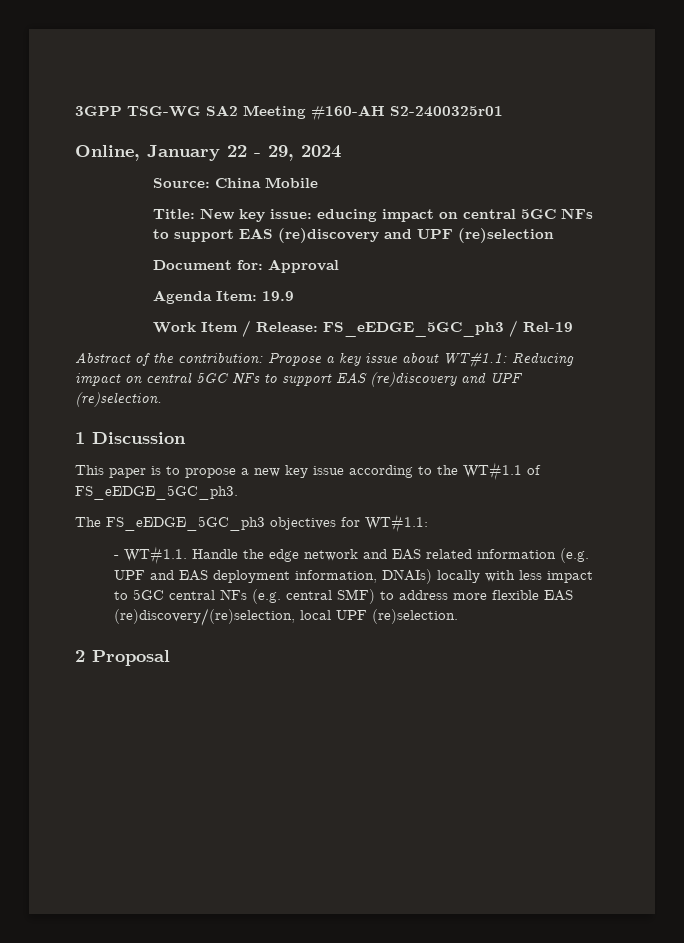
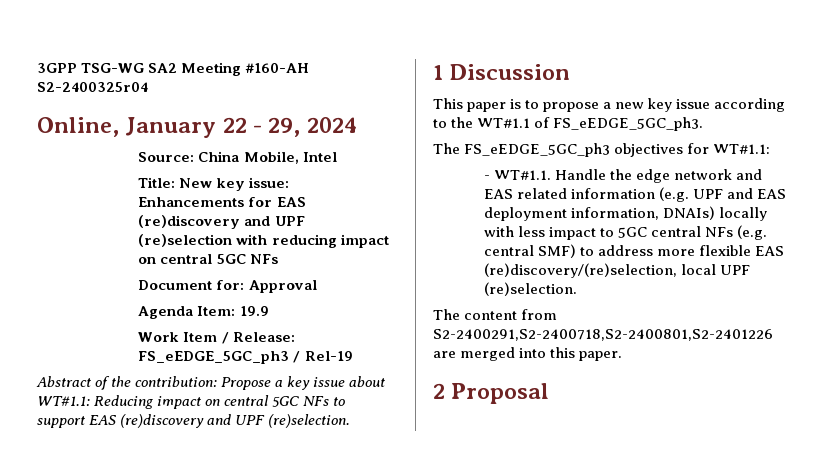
- 3GPP TSG-WG SA2 Meeting #160-AH S2-2400325r01
+ 3GPP TSG-WG SA2 Meeting #160-AH S2-2400325r04
- Source: China Mobile
+ Source: China Mobile, Intel
- Title: New key issue: educing impact on central 5GC NFs to support EAS (re)discovery and UPF (re)selection
+ Title: New key issue: Enhancements for EAS (re)discovery and UPF (re)selection with reducing impact on central 5GC NFs
+ The content from S2-2400291,S2-2400718,S2-2400801,S2-2401226 are merged into this paper.

